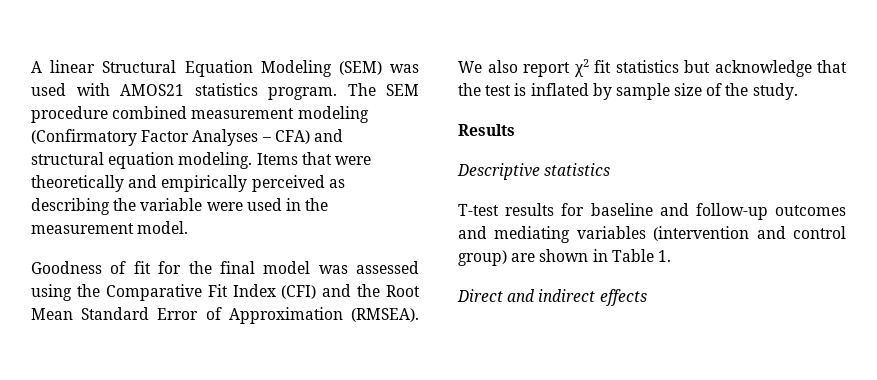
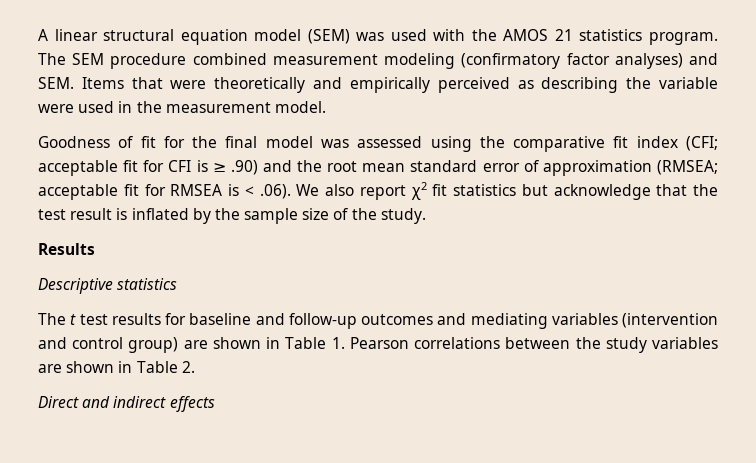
- A linear Structural Equation Modeling (SEM) was used with AMOS21 statistics program.
+ A linear structural equation model (SEM) was used with the AMOS 21 statistics program.
- The SEM procedure combined measurement modeling (Confirmatory Factor Analyses – CFA) and structural equation modeling. Items that were theoretically and empirically perceived as describing the variable were used in the measurement model.
+ The SEM procedure combined measurement modeling (confirmatory factor analyses) and SEM. Items that were theoretically and empirically perceived as describing the variable were used in the measurement model.
- Goodness of fit for the final model was assessed using the Comparative Fit Index (CFI) and the Root Mean Standard Error of Approximation (RMSEA). We also report χ2 fit statistics but acknowledge that the test is inflated by sample size of the study.
+ Goodness of fit for the final model was assessed using the comparative fit index (CFI; acceptable fit for CFI is ≥ .90) and the root mean standard error of approximation (RMSEA; acceptable fit for RMSEA is < .06). We also report χ2 fit statistics but acknowledge that the test result is inflated by the sample size of the study.
- T-test results for baseline and follow-up outcomes and mediating variables (intervention and control group) are shown in Table 1.
+ The t test results for baseline and follow-up outcomes and mediating variables (intervention and control group) are shown in Table 1. Pearson correlations between the study variables are shown in Table 2.

